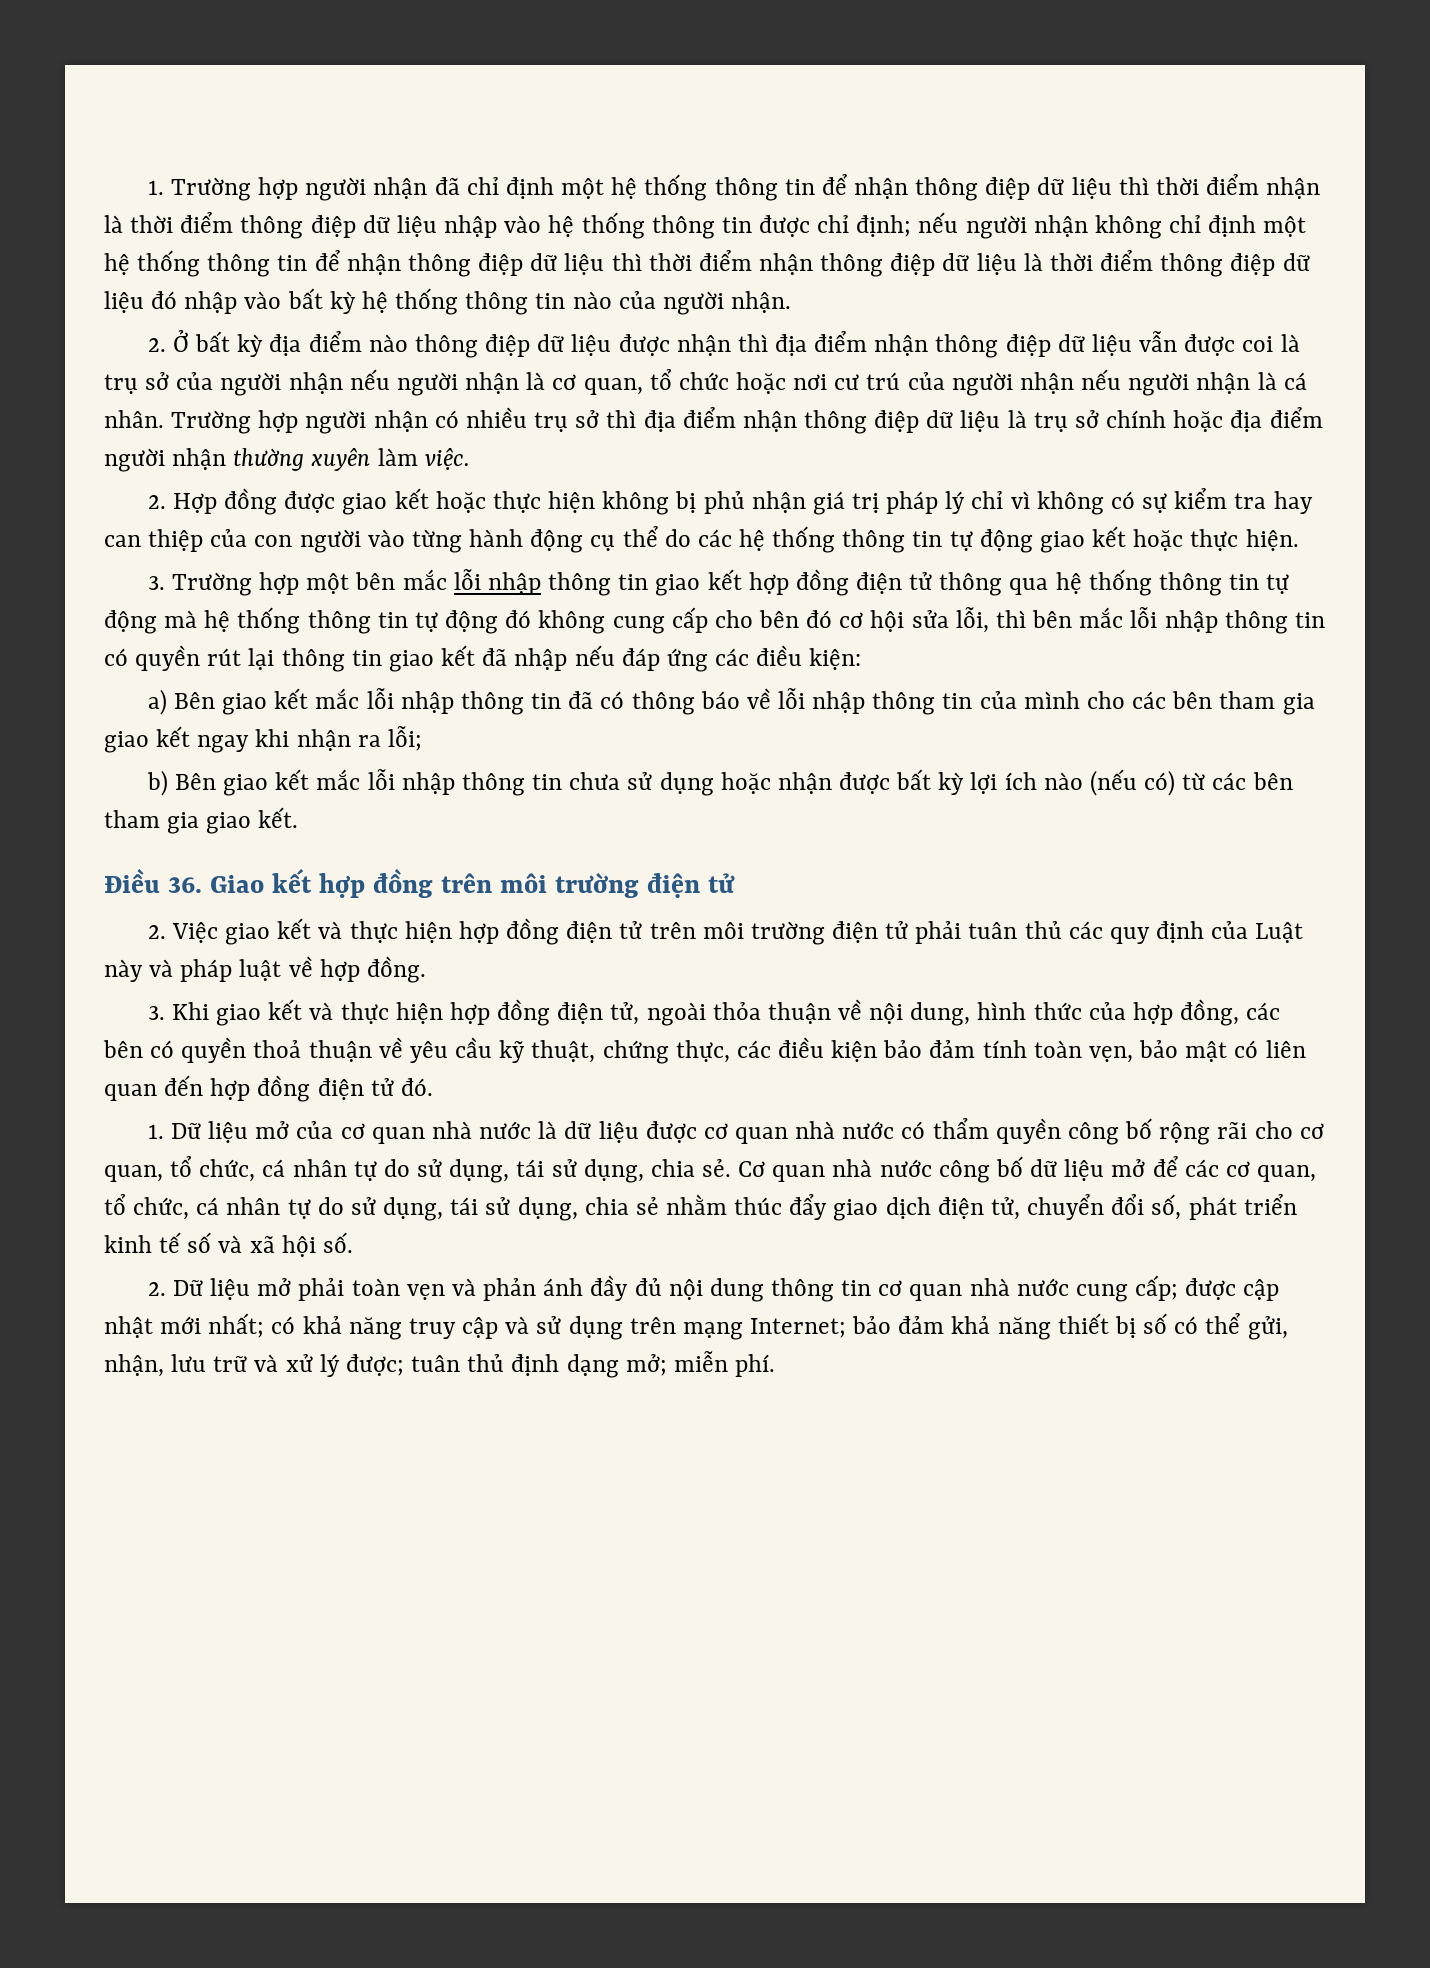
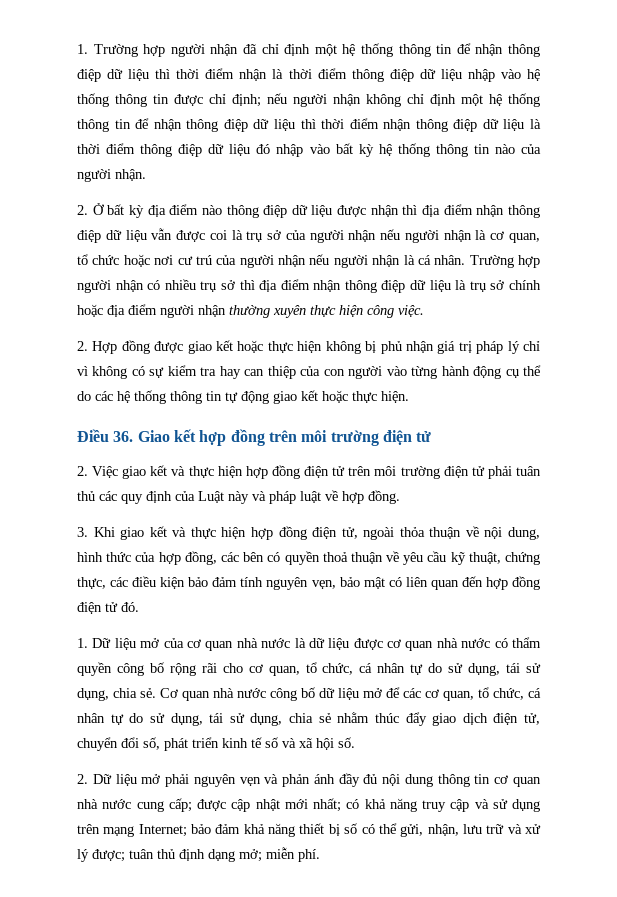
- Trường hợp người nhận có nhiều trụ sở thì địa điểm nhận thông điệp dữ liệu là trụ sở chính hoặc địa điểm người nhận thường xuyên làm việc.
+ Trường hợp người nhận có nhiều trụ sở thì địa điểm nhận thông điệp dữ liệu là trụ sở chính hoặc địa điểm người nhận thường xuyên thực hiện công việc.
- 3. Trường hợp một bên mắc lỗi nhập thông tin giao kết hợp đồng điện tử thông qua hệ thống thông tin tự động mà hệ thống thông tin tự động đó không cung cấp cho bên đó cơ hội sửa lỗi, thì bên mắc lỗi nhập thông tin có quyền rút lại thông tin giao kết đã nhập nếu đáp ứng các điều kiện:
- a) Bên giao kết mắc lỗi nhập thông tin đã có thông báo về lỗi nhập thông tin của mình cho các bên tham gia giao kết ngay khi nhận ra lỗi;
- b) Bên giao kết mắc lỗi nhập thông tin chưa sử dụng hoặc nhận được bất kỳ lợi ích nào (nếu có) từ các bên tham gia giao kết.
- 3. Khi giao kết và thực hiện hợp đồng điện tử, ngoài thỏa thuận về nội dung, hình thức của hợp đồng, các bên có quyền thoả thuận về yêu cầu kỹ thuật, chứng thực, các điều kiện bảo đảm tính toàn vẹn, bảo mật có liên quan đến hợp đồng điện tử đó.
+ 3. Khi giao kết và thực hiện hợp đồng điện tử, ngoài thỏa thuận về nội dung, hình thức của hợp đồng, các bên có quyền thoả thuận về yêu cầu kỹ thuật, chứng thực, các điều kiện bảo đảm tính nguyên vẹn, bảo mật có liên quan đến hợp đồng điện tử đó.
- 2. Dữ liệu mở phải toàn vẹn và phản ánh đầy đủ nội dung thông tin cơ quan nhà nước cung cấp;
+ 2. Dữ liệu mở phải nguyên vẹn và phản ánh đầy đủ nội dung thông tin cơ quan nhà nước cung cấp;

